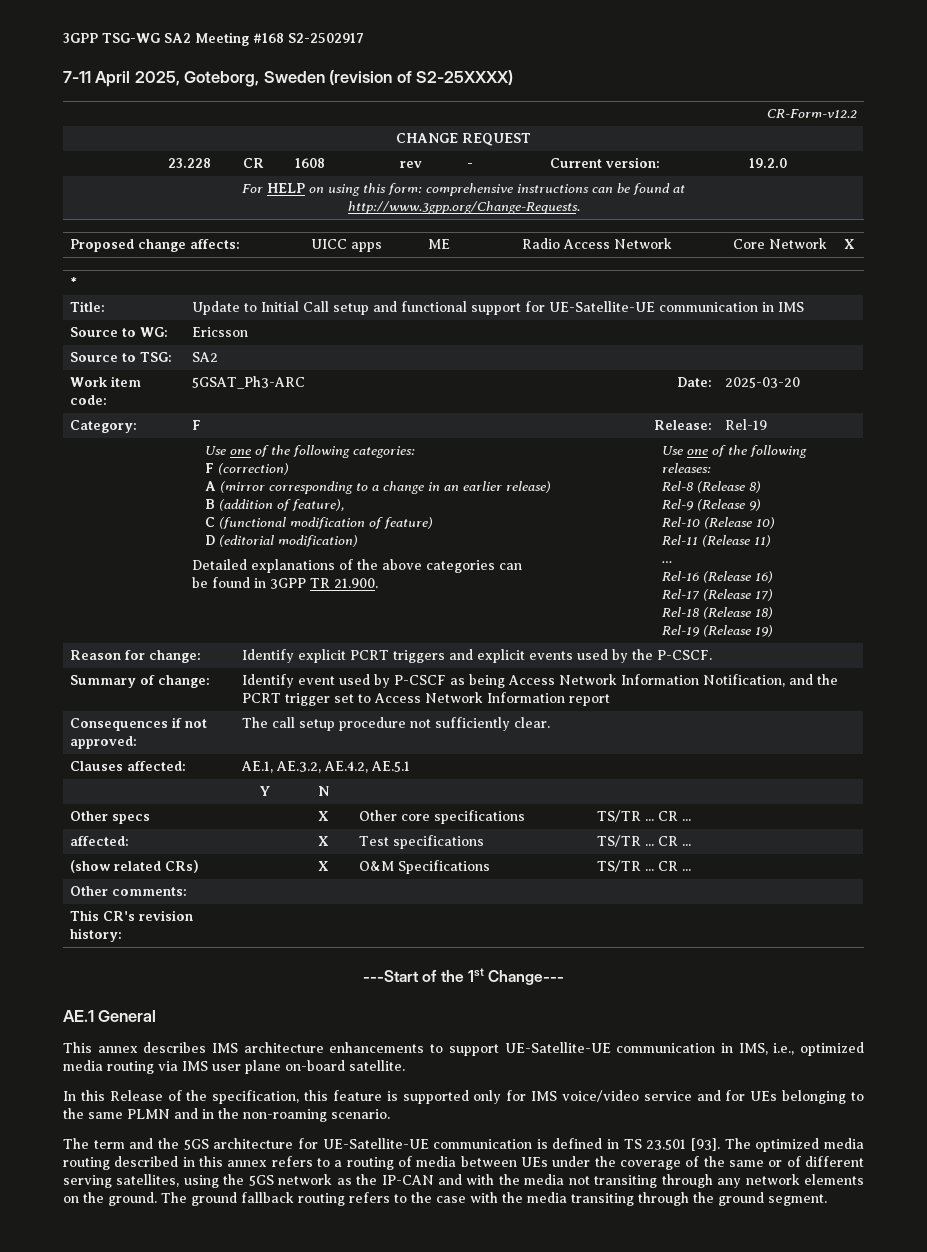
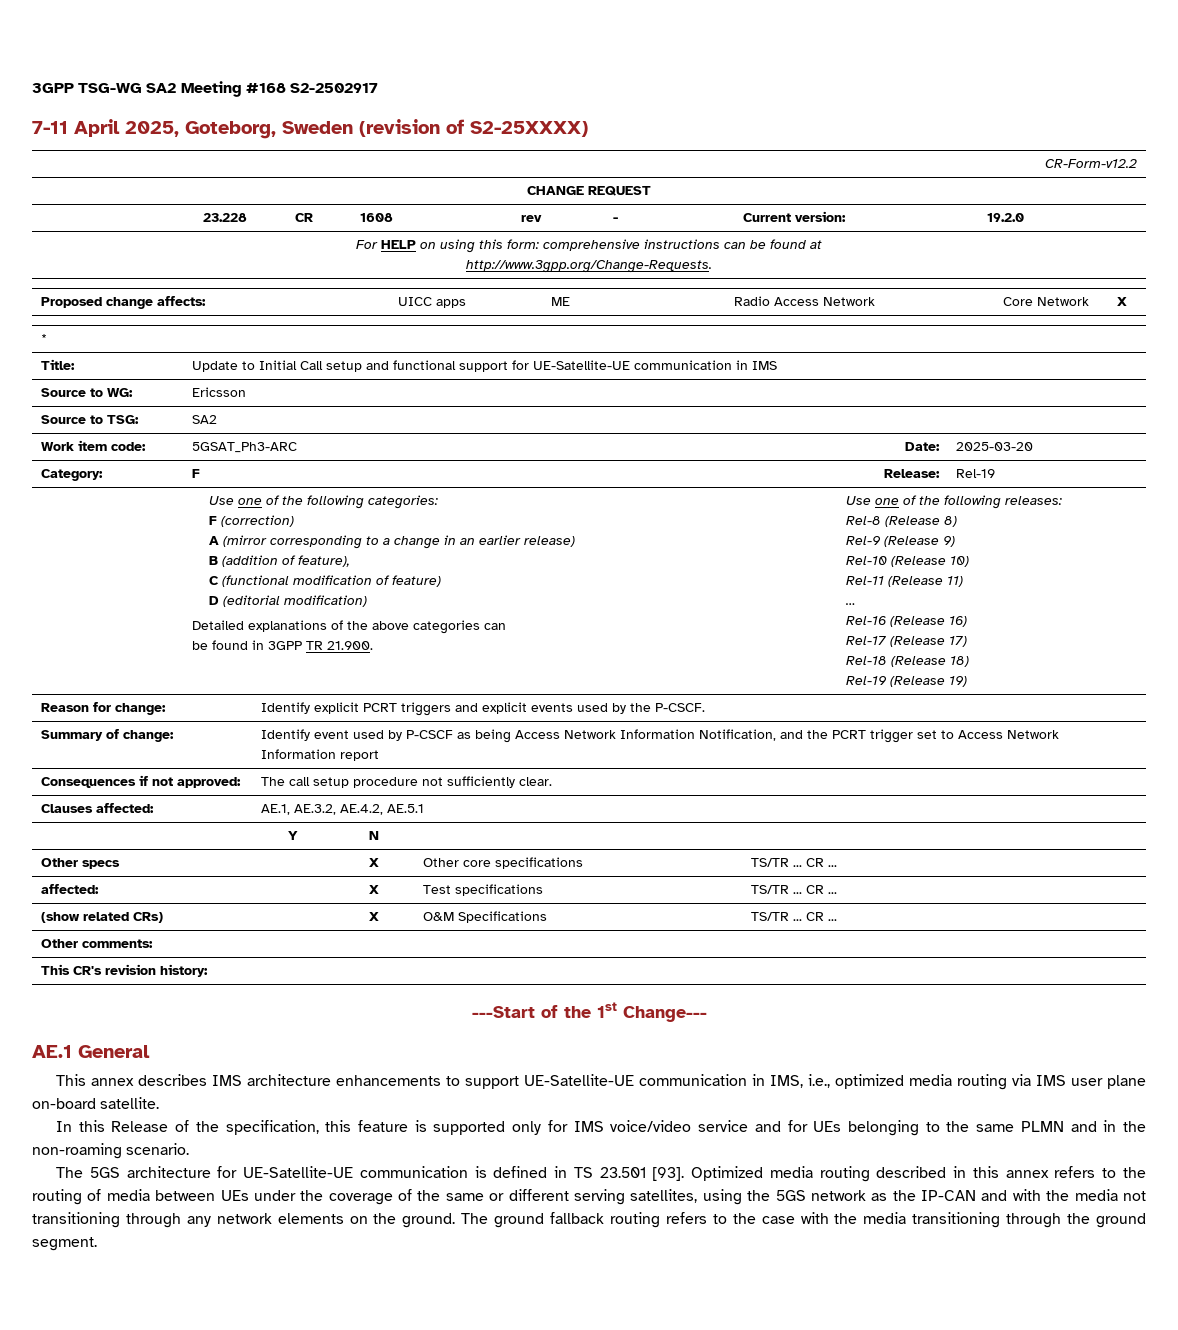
- The term and the 5GS architecture for UE-Satellite-UE communication is defined in TS 23.501 [93].
+ The 5GS architecture for UE-Satellite-UE communication is defined in TS 23.501 [93].
- The optimized media routing described in this annex refers to a routing of media between UEs under the coverage of the same or of different serving satellites, using the 5GS network as the IP-CAN and with the media not transiting through any network elements on the ground.
+ Optimized media routing described in this annex refers to the routing of media between UEs under the coverage of the same or different serving satellites, using the 5GS network as the IP-CAN and with the media not transitioning through any network elements on the ground.
- The ground fallback routing refers to the case with the media transiting through the ground segment.
+ The ground fallback routing refers to the case with the media transitioning through the ground segment.

